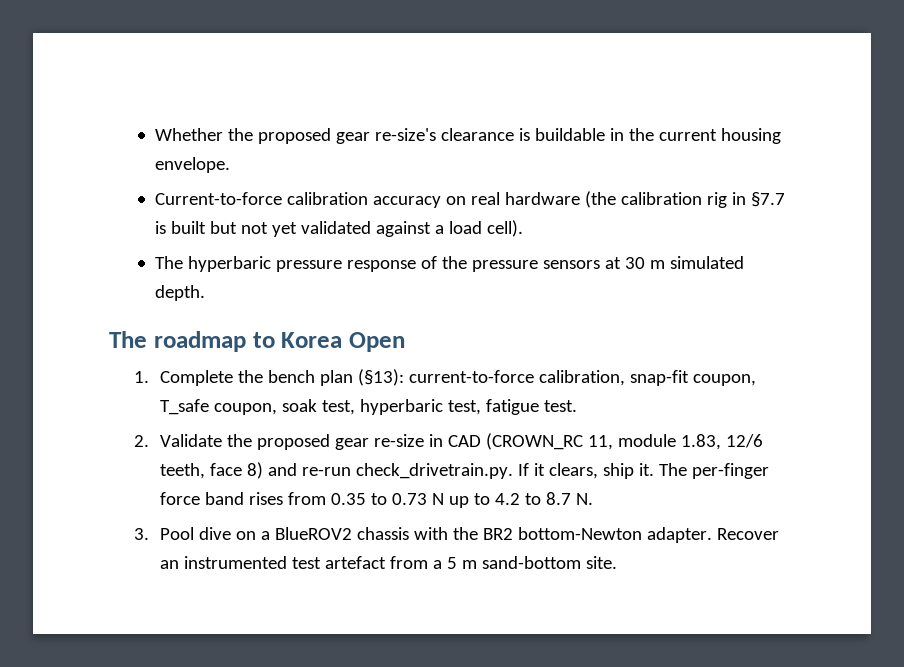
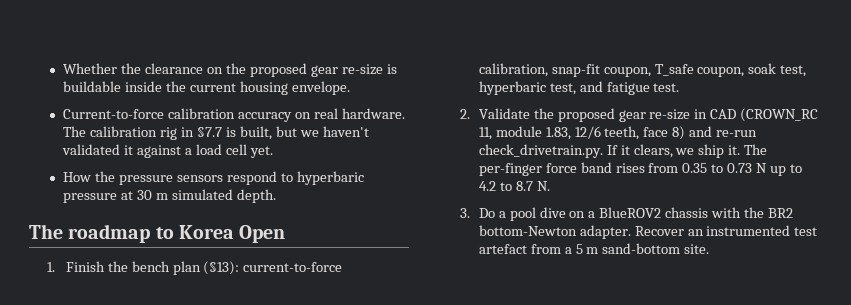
- Whether the proposed gear re-size's clearance is buildable in the current housing envelope.
+ Whether the clearance on the proposed gear re-size is buildable inside the current housing envelope.
- Current-to-force calibration accuracy on real hardware (the calibration rig in §7.7 is built but not yet validated against a load cell).
- The hyperbaric pressure response of the pressure sensors at 30 m simulated depth.
+ Current-to-force calibration accuracy on real hardware. The calibration rig in §7.7 is built, but we haven't validated it against a load cell yet.
+ How the pressure sensors respond to hyperbaric pressure at 30 m simulated depth.
- 1. Complete the bench plan (§13): current-to-force calibration, snap-fit coupon, T_safe coupon, soak test, hyperbaric test, fatigue test.
+ 1. Finish the bench plan (§13): current-to-force calibration, snap-fit coupon, T_safe coupon, soak test, hyperbaric test, and fatigue test.
- 2. Validate the proposed gear re-size in CAD (CROWN_RC 11, module 1.83, 12/6 teeth, face 8) and re-run check_drivetrain.py. If it clears, ship it.
+ 2. Validate the proposed gear re-size in CAD (CROWN_RC 11, module 1.83, 12/6 teeth, face 8) and re-run check_drivetrain.py. If it clears, we ship it.
- 3. Pool dive on a BlueROV2 chassis with the BR2 bottom-Newton adapter.
+ 3. Do a pool dive on a BlueROV2 chassis with the BR2 bottom-Newton adapter.

